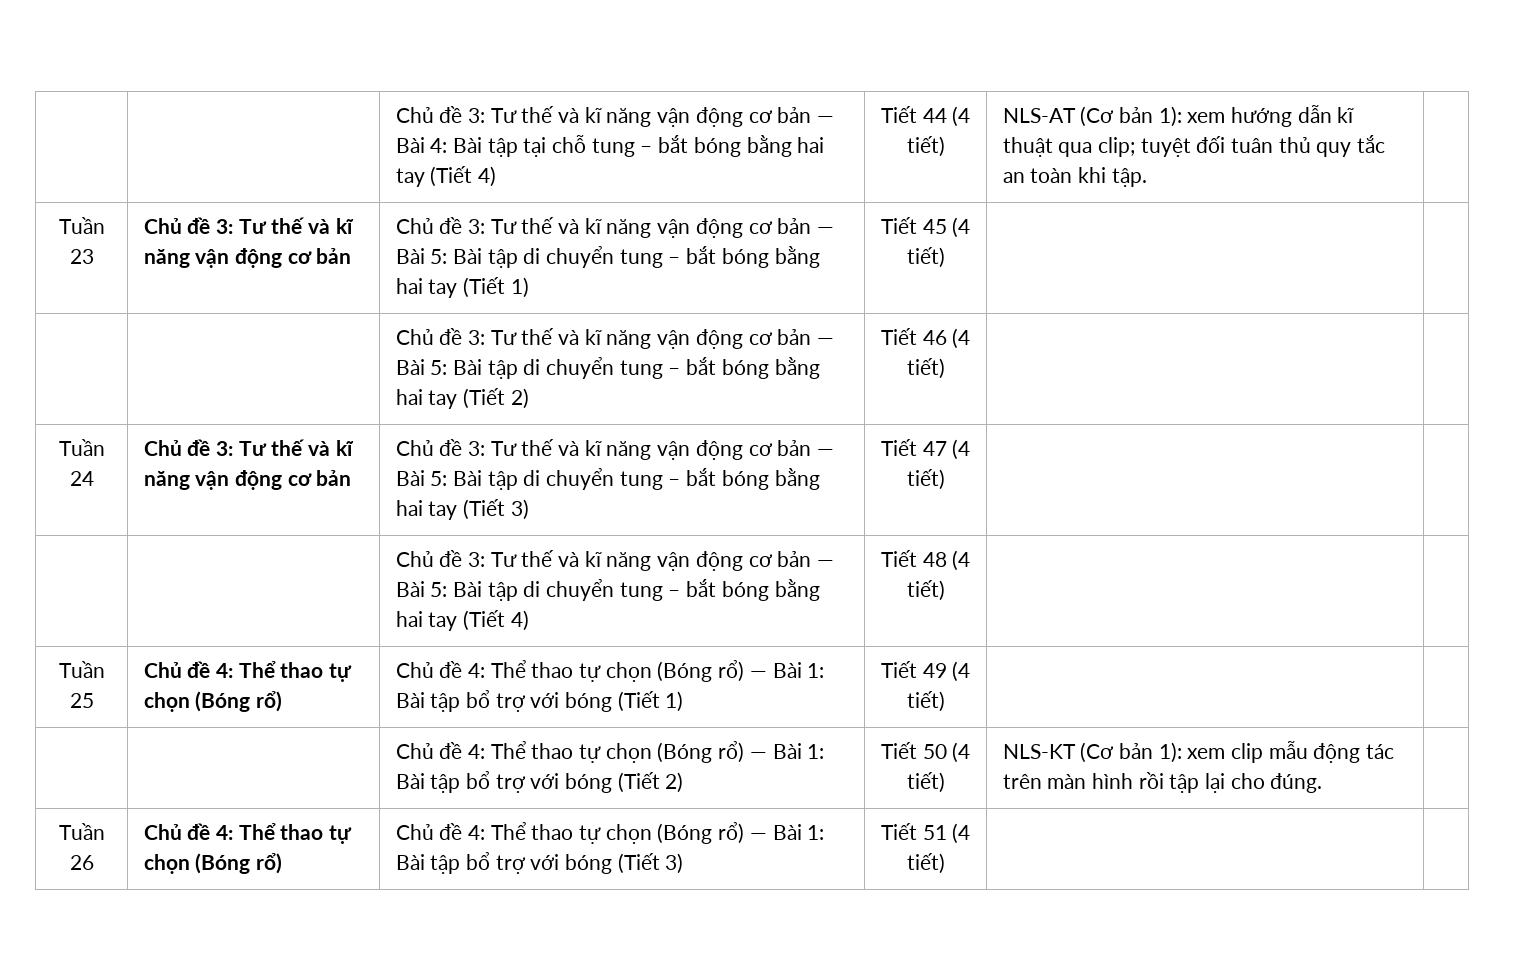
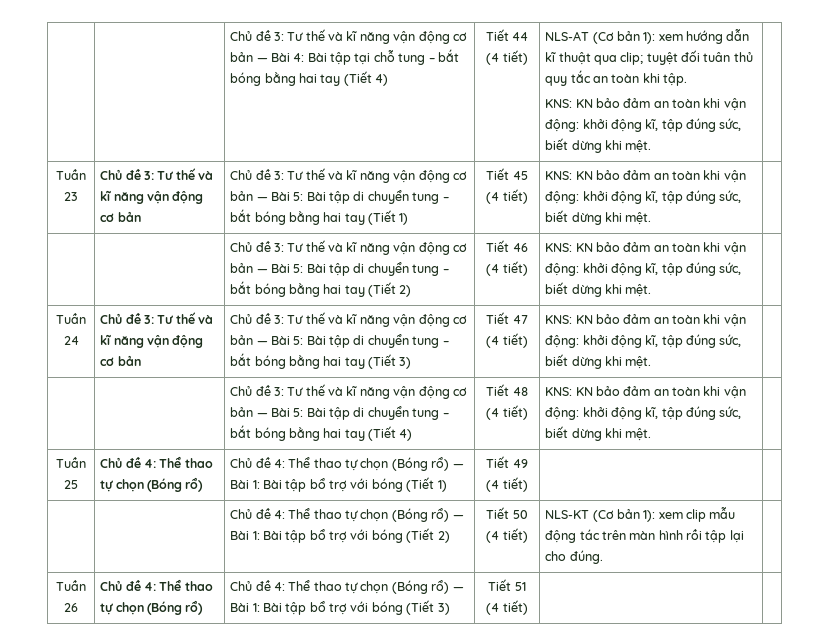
  NLS-AT (Cơ bản 1): xem hướng dẫn kĩ thuật qua clip; tuyệt đối tuân thủ quy tắc an toàn khi tập.
+ KNS: KN bảo đảm an toàn khi vận động: khởi động kĩ, tập đúng sức, biết dừng khi mệt.
- Tiết 45 (4 tiết)
+ Tiết 45 (4 tiết) | KNS: KN bảo đảm an toàn khi vận động: khởi động kĩ, tập đúng sức, biết dừng khi mệt.
- Tiết 46 (4 tiết)
+ Tiết 46 (4 tiết) | KNS: KN bảo đảm an toàn khi vận động: khởi động kĩ, tập đúng sức, biết dừng khi mệt.
- Tiết 47 (4 tiết)
+ Tiết 47 (4 tiết) | KNS: KN bảo đảm an toàn khi vận động: khởi động kĩ, tập đúng sức, biết dừng khi mệt.
- Tiết 48 (4 tiết)
+ Tiết 48 (4 tiết) | KNS: KN bảo đảm an toàn khi vận động: khởi động kĩ, tập đúng sức, biết dừng khi mệt.

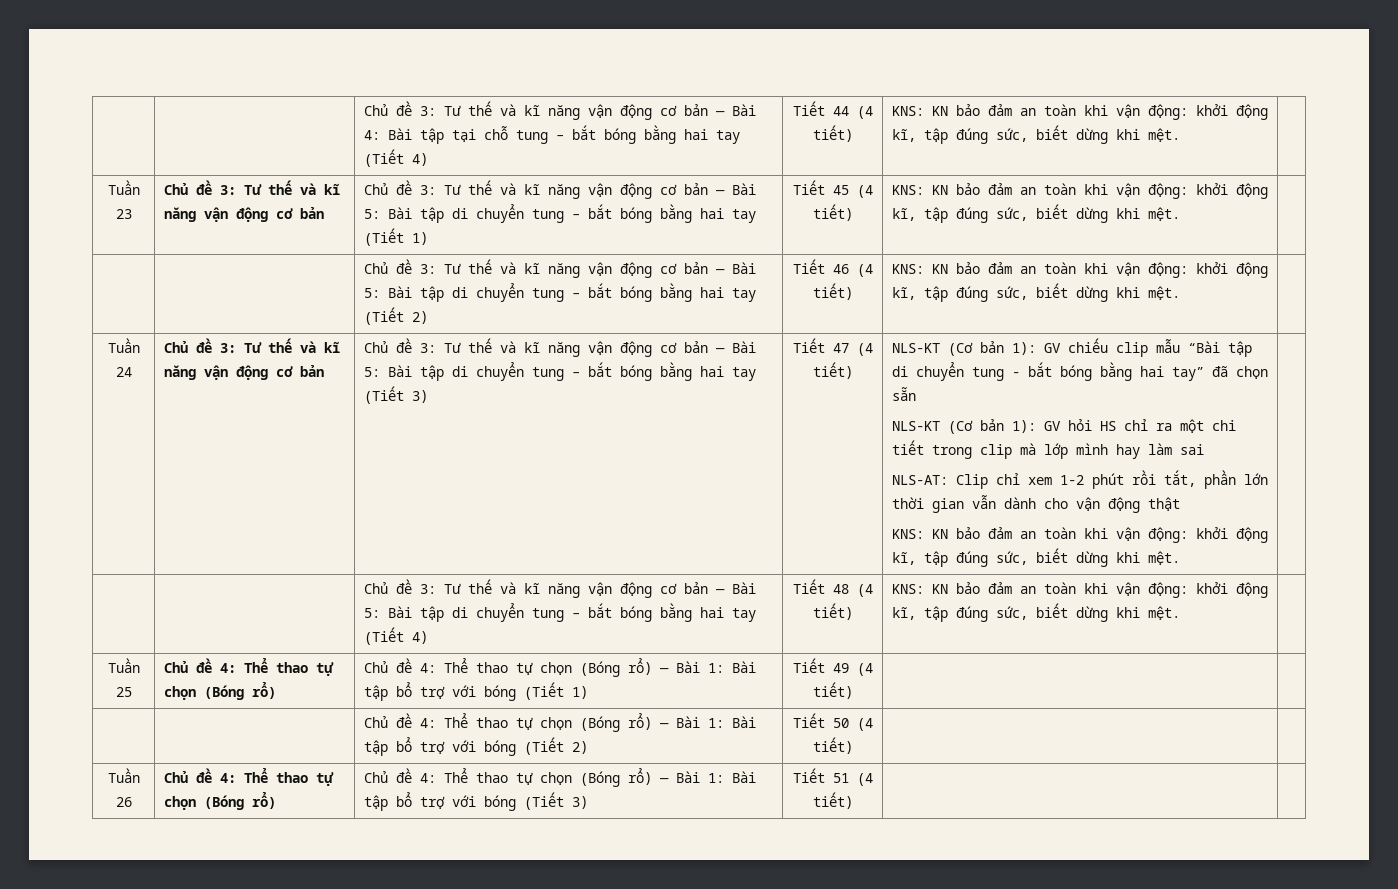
- NLS-AT (Cơ bản 1): xem hướng dẫn kĩ thuật qua clip; tuyệt đối tuân thủ quy tắc an toàn khi tập.
+ NLS-KT (Cơ bản 1): GV chiếu clip mẫu “Bài tập di chuyển tung - bắt bóng bằng hai tay” đã chọn sẵn
+ NLS-KT (Cơ bản 1): GV hỏi HS chỉ ra một chi tiết trong clip mà lớp mình hay làm sai
+ NLS-AT: Clip chỉ xem 1-2 phút rồi tắt, phần lớn thời gian vẫn dành cho vận động thật
- NLS-KT (Cơ bản 1): xem clip mẫu động tác trên màn hình rồi tập lại cho đúng.

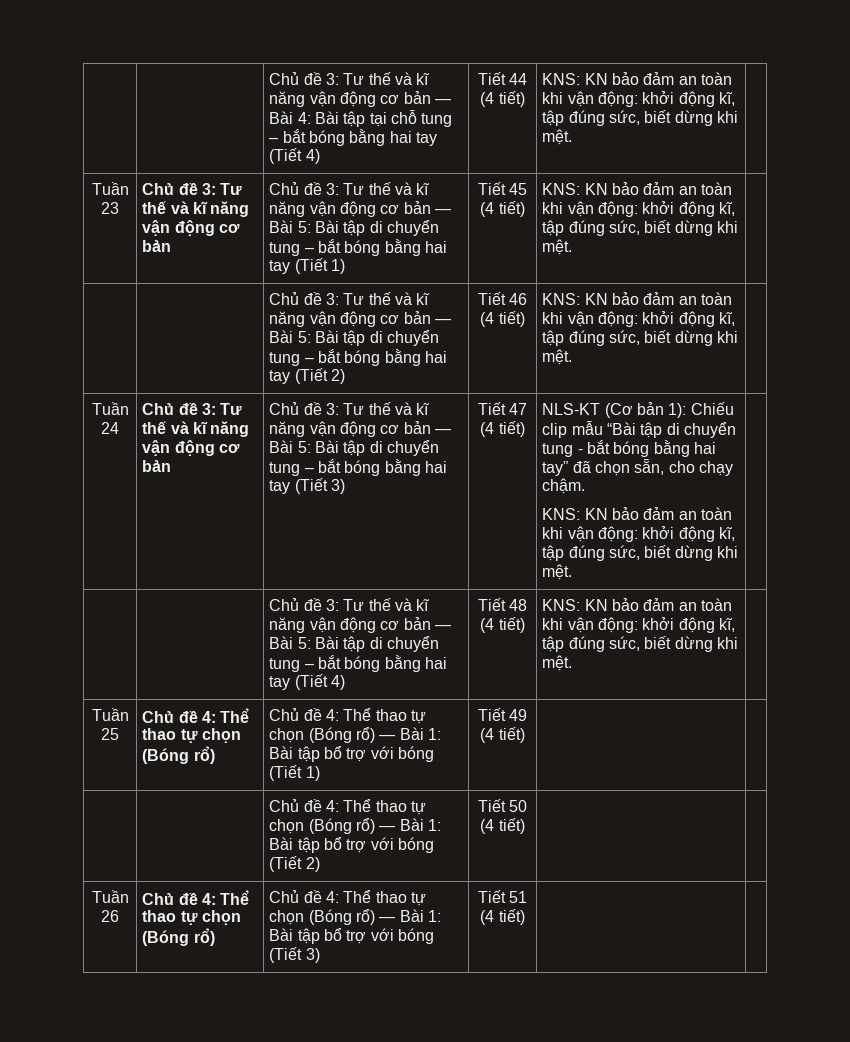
- NLS-KT (Cơ bản 1): GV chiếu clip mẫu “Bài tập di chuyển tung - bắt bóng bằng hai tay” đã chọn sẵn
- NLS-KT (Cơ bản 1): GV hỏi HS chỉ ra một chi tiết trong clip mà lớp mình hay làm sai
- NLS-AT: Clip chỉ xem 1-2 phút rồi tắt, phần lớn thời gian vẫn dành cho vận động thật
+ NLS-KT (Cơ bản 1): Chiếu clip mẫu “Bài tập di chuyển tung - bắt bóng bằng hai tay” đã chọn sẵn, cho chạy chậm.

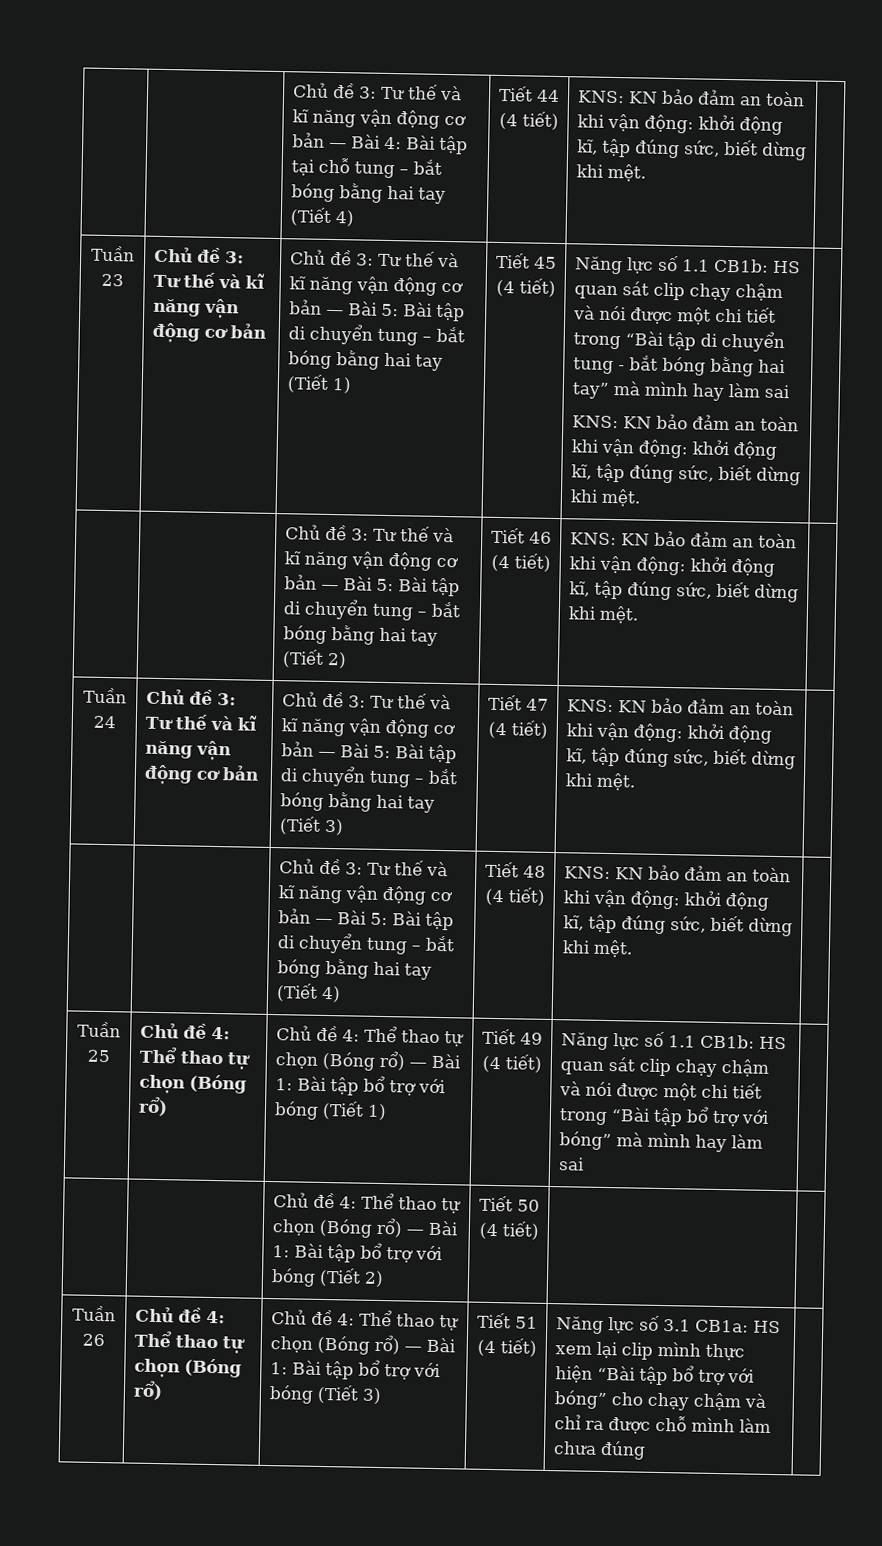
+ Năng lực số 1.1 CB1b: HS quan sát clip chạy chậm và nói được một chi tiết trong “Bài tập di chuyển tung - bắt bóng bằng hai tay” mà mình hay làm sai
- NLS-KT (Cơ bản 1): Chiếu clip mẫu “Bài tập di chuyển tung - bắt bóng bằng hai tay” đã chọn sẵn, cho chạy chậm.
+ Năng lực số 1.1 CB1b: HS quan sát clip chạy chậm và nói được một chi tiết trong “Bài tập bổ trợ với bóng” mà mình hay làm sai
+ Năng lực số 3.1 CB1a: HS xem lại clip mình thực hiện “Bài tập bổ trợ với bóng” cho chạy chậm và chỉ ra được chỗ mình làm chưa đúng

